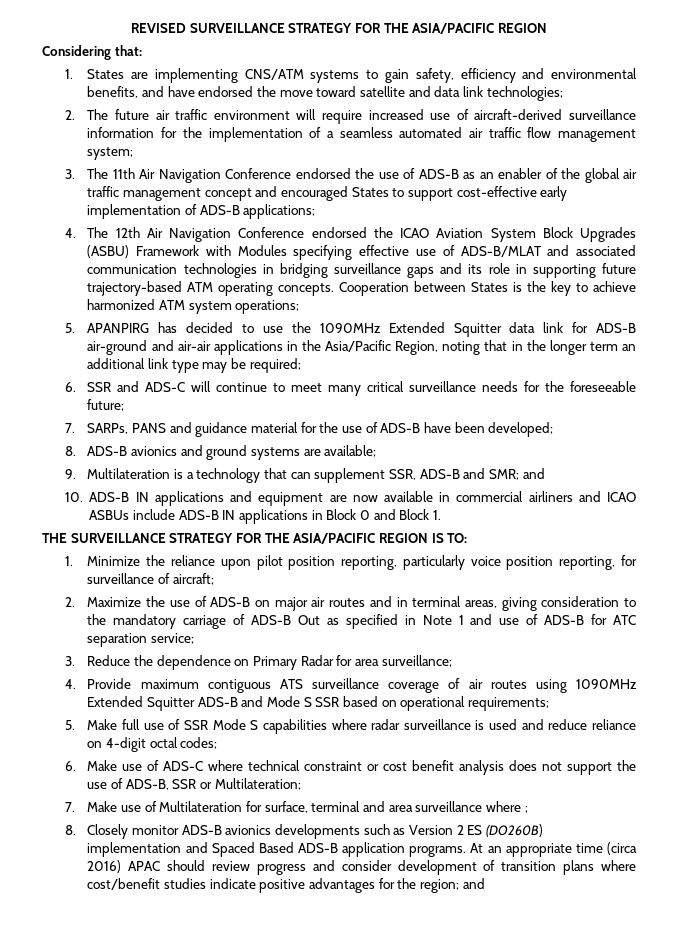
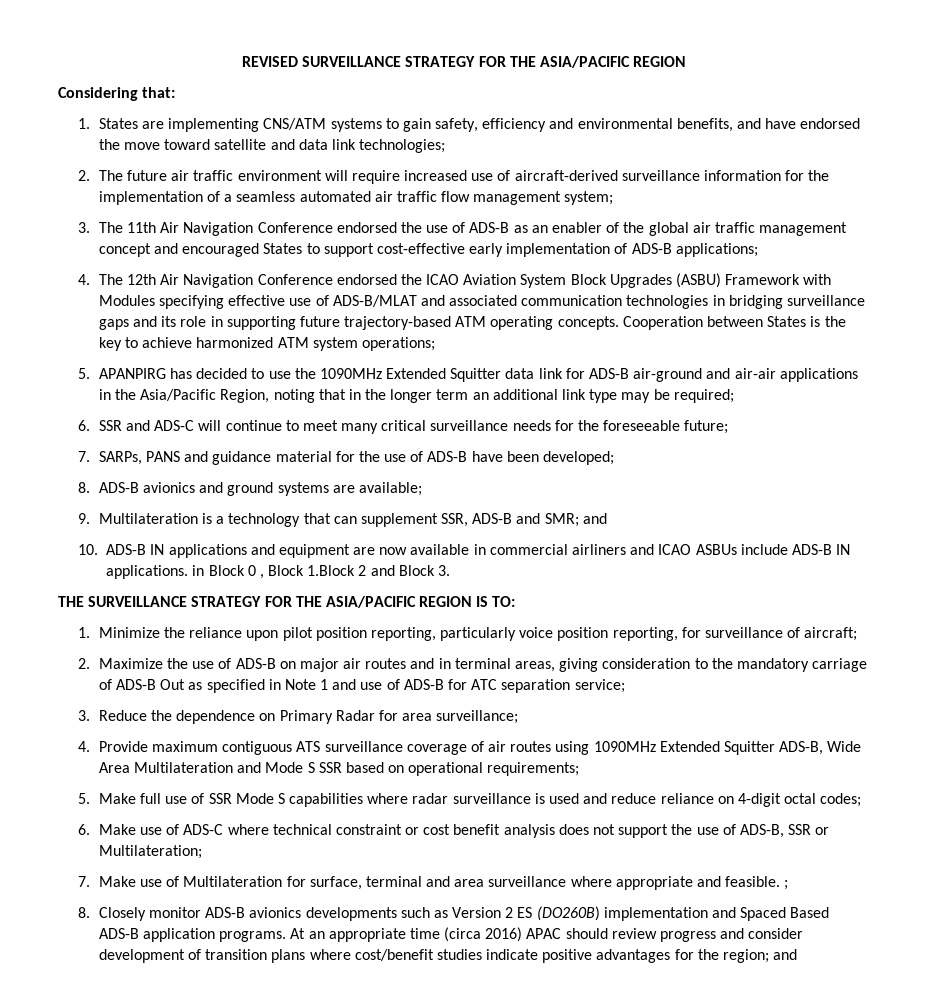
- 10. ADS-B IN applications and equipment are now available in commercial airliners and ICAO ASBUs include ADS-B IN applications in Block 0 and Block 1.
+ 10. ADS-B IN applications and equipment are now available in commercial airliners and ICAO ASBUs include ADS-B IN applications. in Block 0 , Block 1.Block 2 and Block 3.
- 4. Provide maximum contiguous ATS surveillance coverage of air routes using 1090MHz Extended Squitter ADS-B and Mode S SSR based on operational requirements;
+ 4. Provide maximum contiguous ATS surveillance coverage of air routes using 1090MHz Extended Squitter ADS-B, Wide Area Multilateration and Mode S SSR based on operational requirements;
- 7. Make use of Multilateration for surface, terminal and area surveillance where ;
+ 7. Make use of Multilateration for surface, terminal and area surveillance where appropriate and feasible. ;

